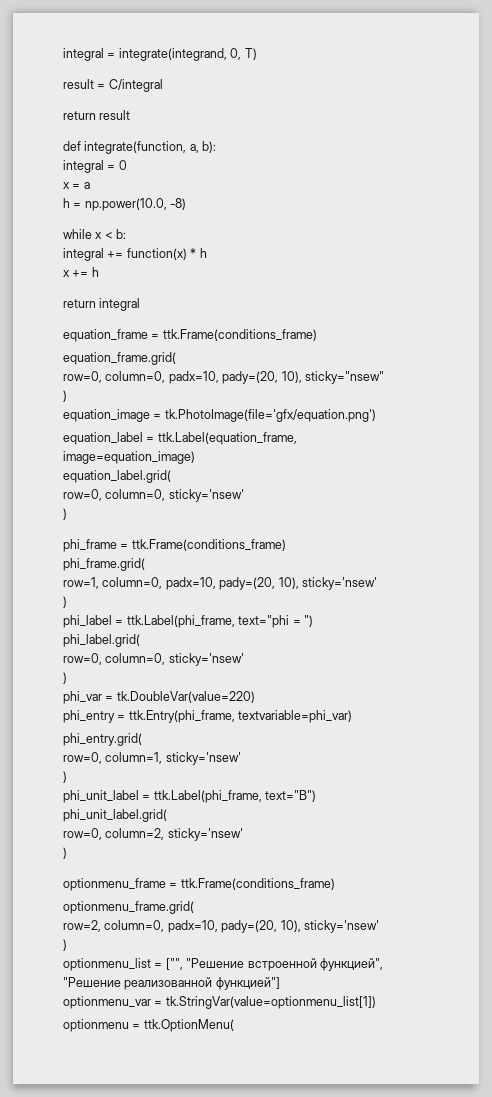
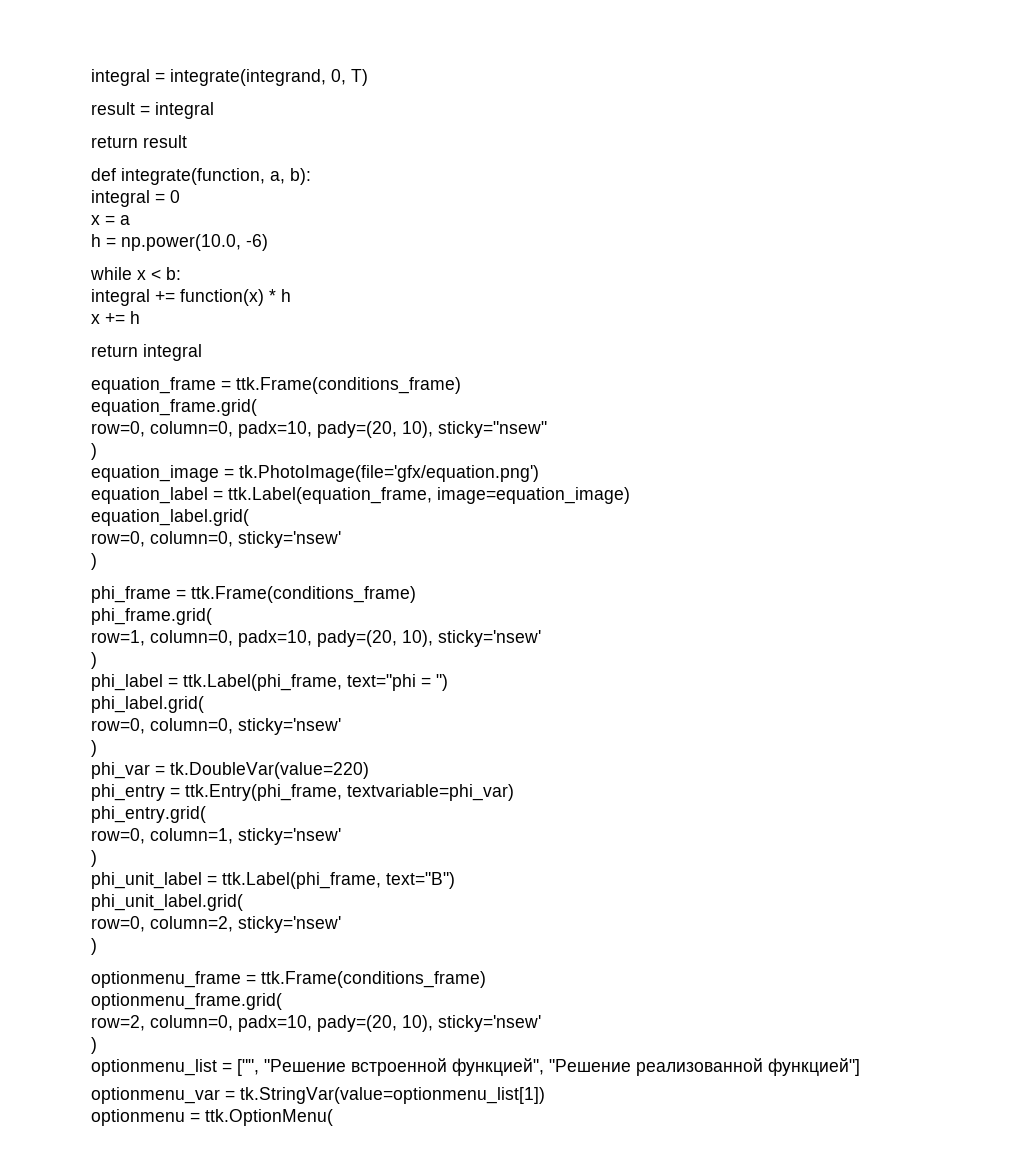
- result = C/integral
+ result = integral
- h = np.power(10.0, -8)
+ h = np.power(10.0, -6)

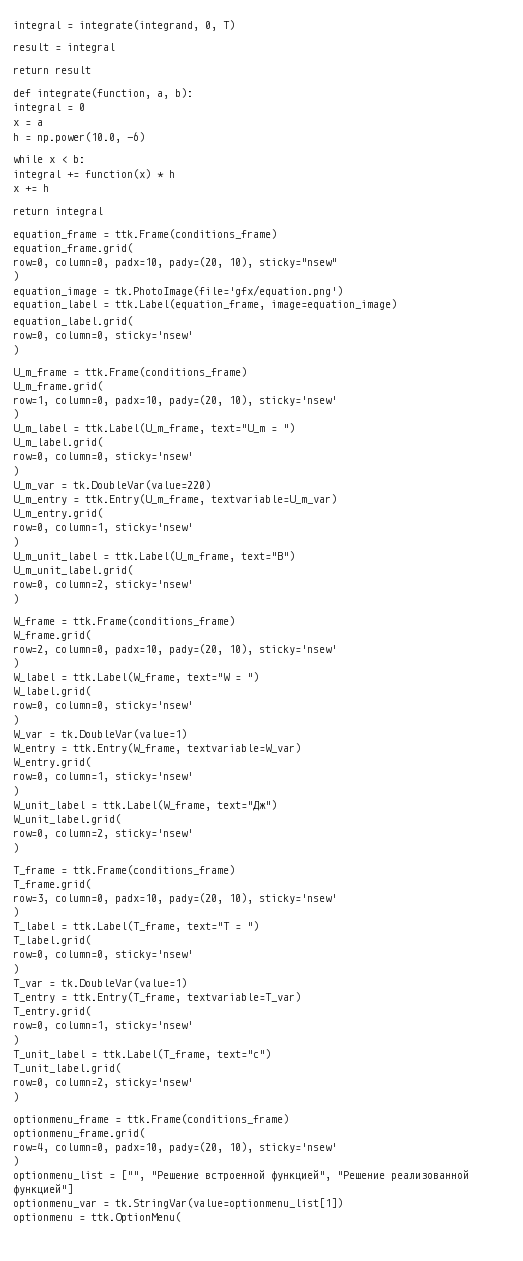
- phi_frame = ttk.Frame(conditions_frame)
- phi_frame.grid(
+ U_m_frame = ttk.Frame(conditions_frame)
+ U_m_frame.grid(
- phi_label = ttk.Label(phi_frame, text="phi = ")
- phi_label.grid(
+ U_m_label = ttk.Label(U_m_frame, text="U_m = ")
+ U_m_label.grid(
  row=0, column=0, sticky='nsew'
  )
- phi_var = tk.DoubleVar(value=220)
+ U_m_var = tk.DoubleVar(value=220)
- phi_entry = ttk.Entry(phi_frame, textvariable=phi_var)
- phi_entry.grid(
+ U_m_entry = ttk.Entry(U_m_frame, textvariable=U_m_var)
+ U_m_entry.grid(
  row=0, column=1, sticky='nsew'
  )
- phi_unit_label = ttk.Label(phi_frame, text="В")
- phi_unit_label.grid(
+ U_m_unit_label = ttk.Label(U_m_frame, text="В")
+ U_m_unit_label.grid(
+ row=0, column=2, sticky='nsew'
+ )
+ W_frame = ttk.Frame(conditions_frame)
+ W_frame.grid(
+ row=2, column=0, padx=10, pady=(20, 10), sticky='nsew'
+ )
+ W_label = ttk.Label(W_frame, text="W = ")
+ W_label.grid(
+ row=0, column=0, sticky='nsew'
+ )
+ W_var = tk.DoubleVar(value=1)
+ W_entry = ttk.Entry(W_frame, textvariable=W_var)
+ W_entry.grid(
+ row=0, column=1, sticky='nsew'
+ )
+ W_unit_label = ttk.Label(W_frame, text="Дж")
+ W_unit_label.grid(
+ row=0, column=2, sticky='nsew'
+ )
+ T_frame = ttk.Frame(conditions_frame)
+ T_frame.grid(
+ row=3, column=0, padx=10, pady=(20, 10), sticky='nsew'
+ )
+ T_label = ttk.Label(T_frame, text="T = ")
+ T_label.grid(
+ row=0, column=0, sticky='nsew'
+ )
+ T_var = tk.DoubleVar(value=1)
+ T_entry = ttk.Entry(T_frame, textvariable=T_var)
+ T_entry.grid(
+ row=0, column=1, sticky='nsew'
+ )
+ T_unit_label = ttk.Label(T_frame, text="с")
+ T_unit_label.grid(
- row=2, column=0, padx=10, pady=(20, 10), sticky='nsew'
+ row=4, column=0, padx=10, pady=(20, 10), sticky='nsew'

